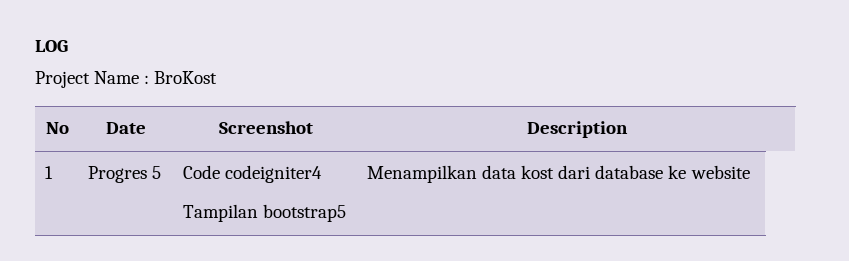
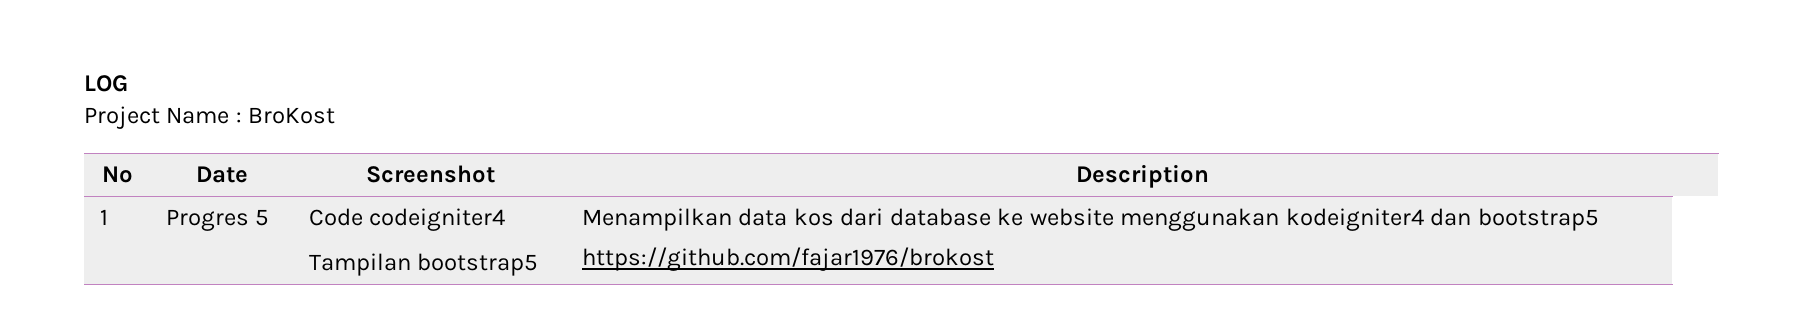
  1 | Progres 5 | Code codeigniter4
- Tampilan bootstrap5 | Menampilkan data kost dari database ke website
+ Tampilan bootstrap5 | Menampilkan data kos dari database ke website menggunakan kodeigniter4 dan bootstrap5
+ https://github.com/fajar1976/brokost

